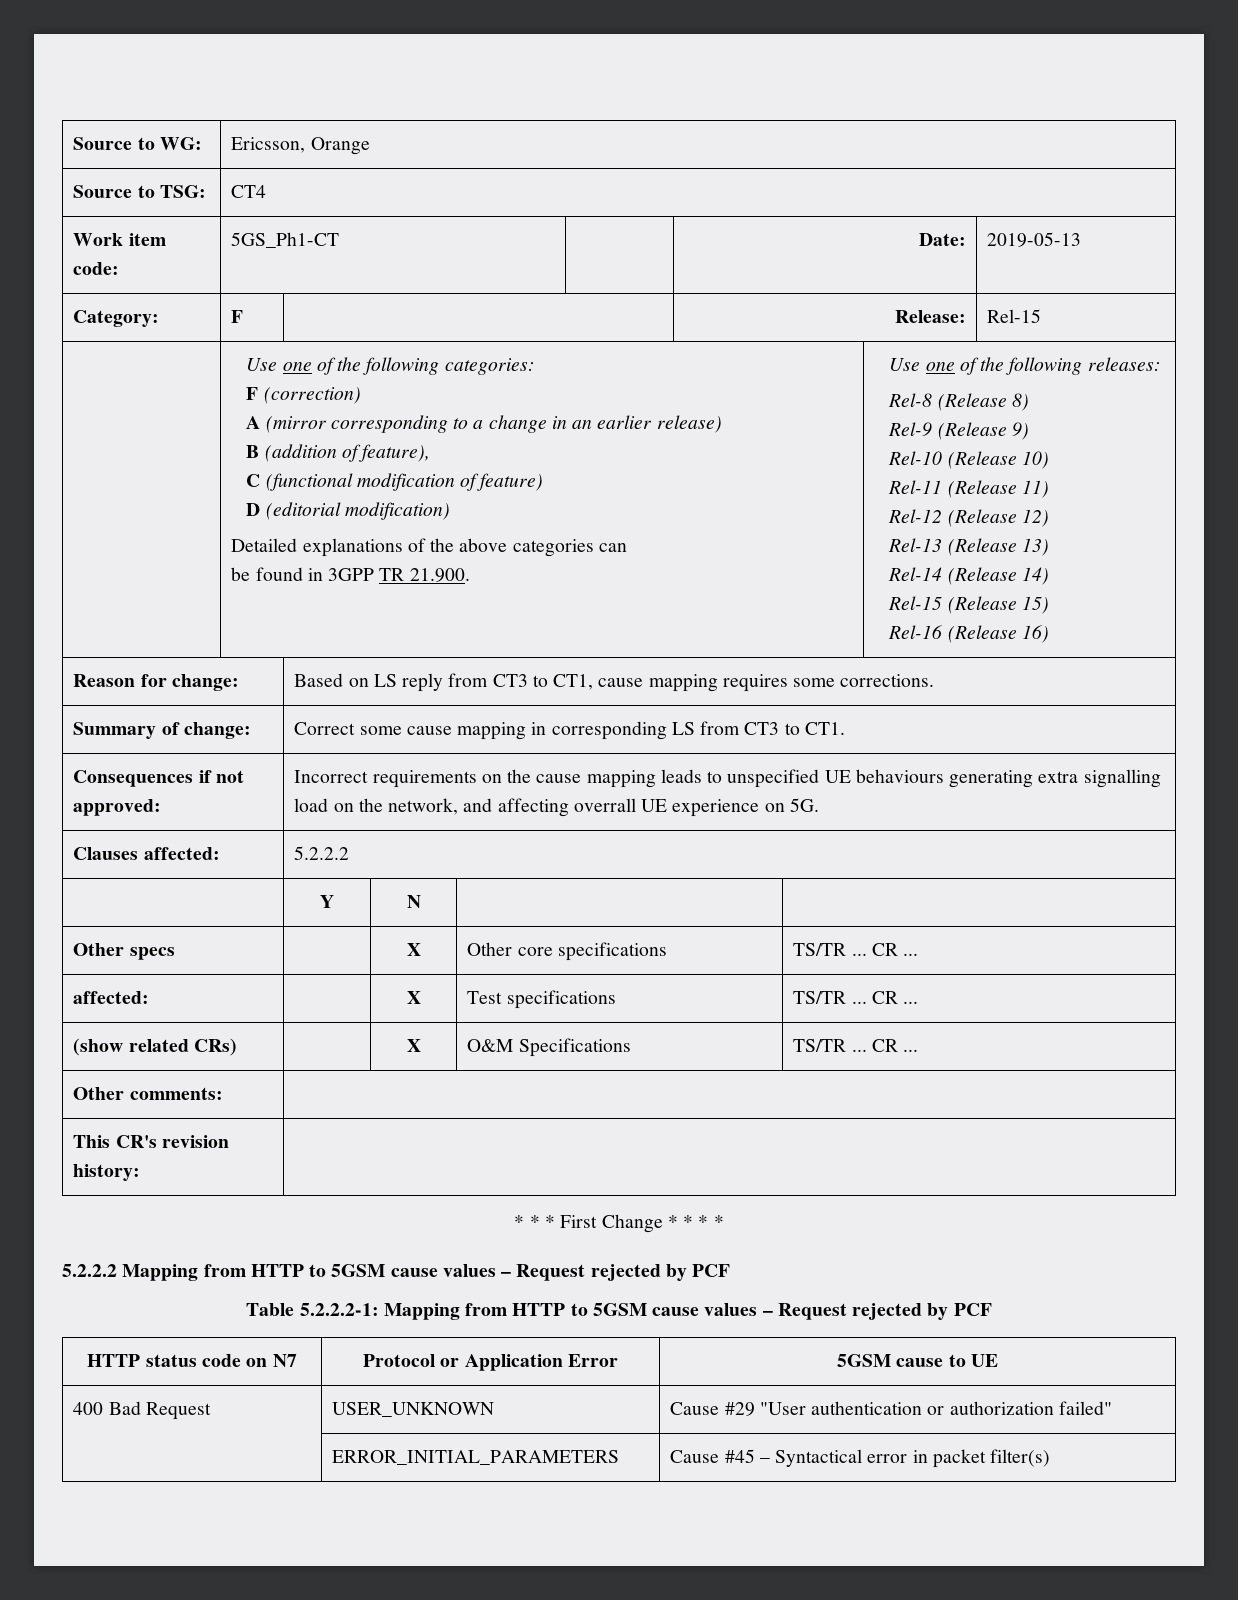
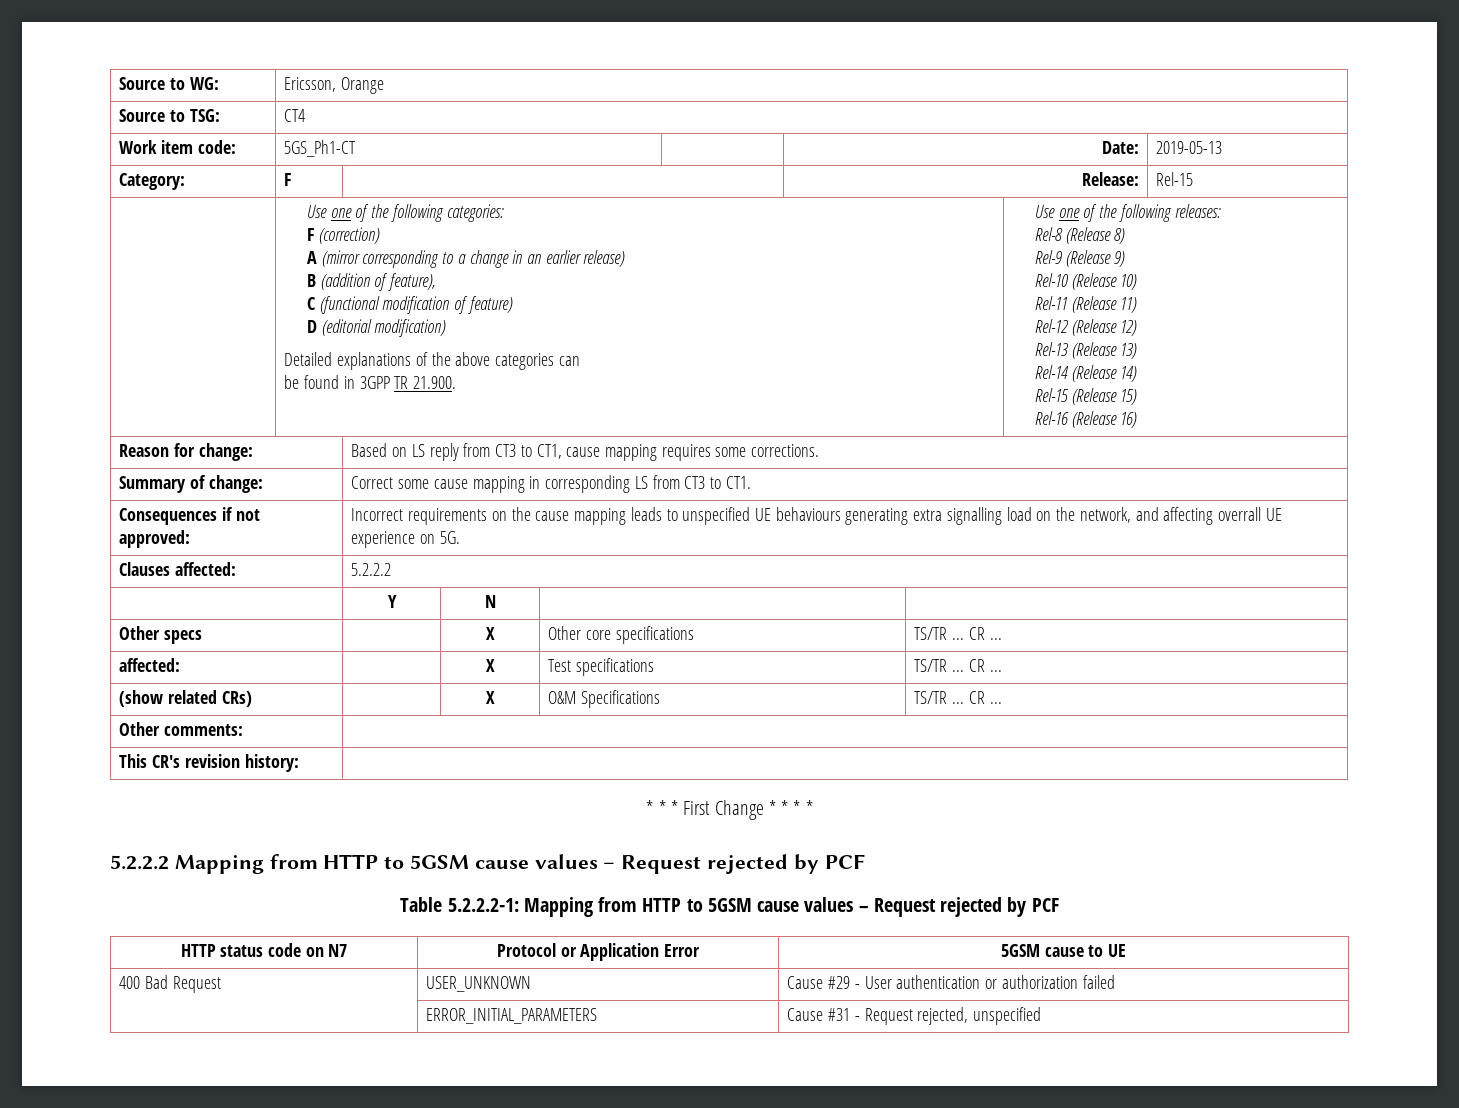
- 400 Bad Request | USER_UNKNOWN | Cause #29 "User authentication or authorization failed"
+ 400 Bad Request | USER_UNKNOWN | Cause #29 - User authentication or authorization failed
- | ERROR_INITIAL_PARAMETERS | Cause #45 – Syntactical error in packet filter(s)
+ | ERROR_INITIAL_PARAMETERS | Cause #31 - Request rejected, unspecified

